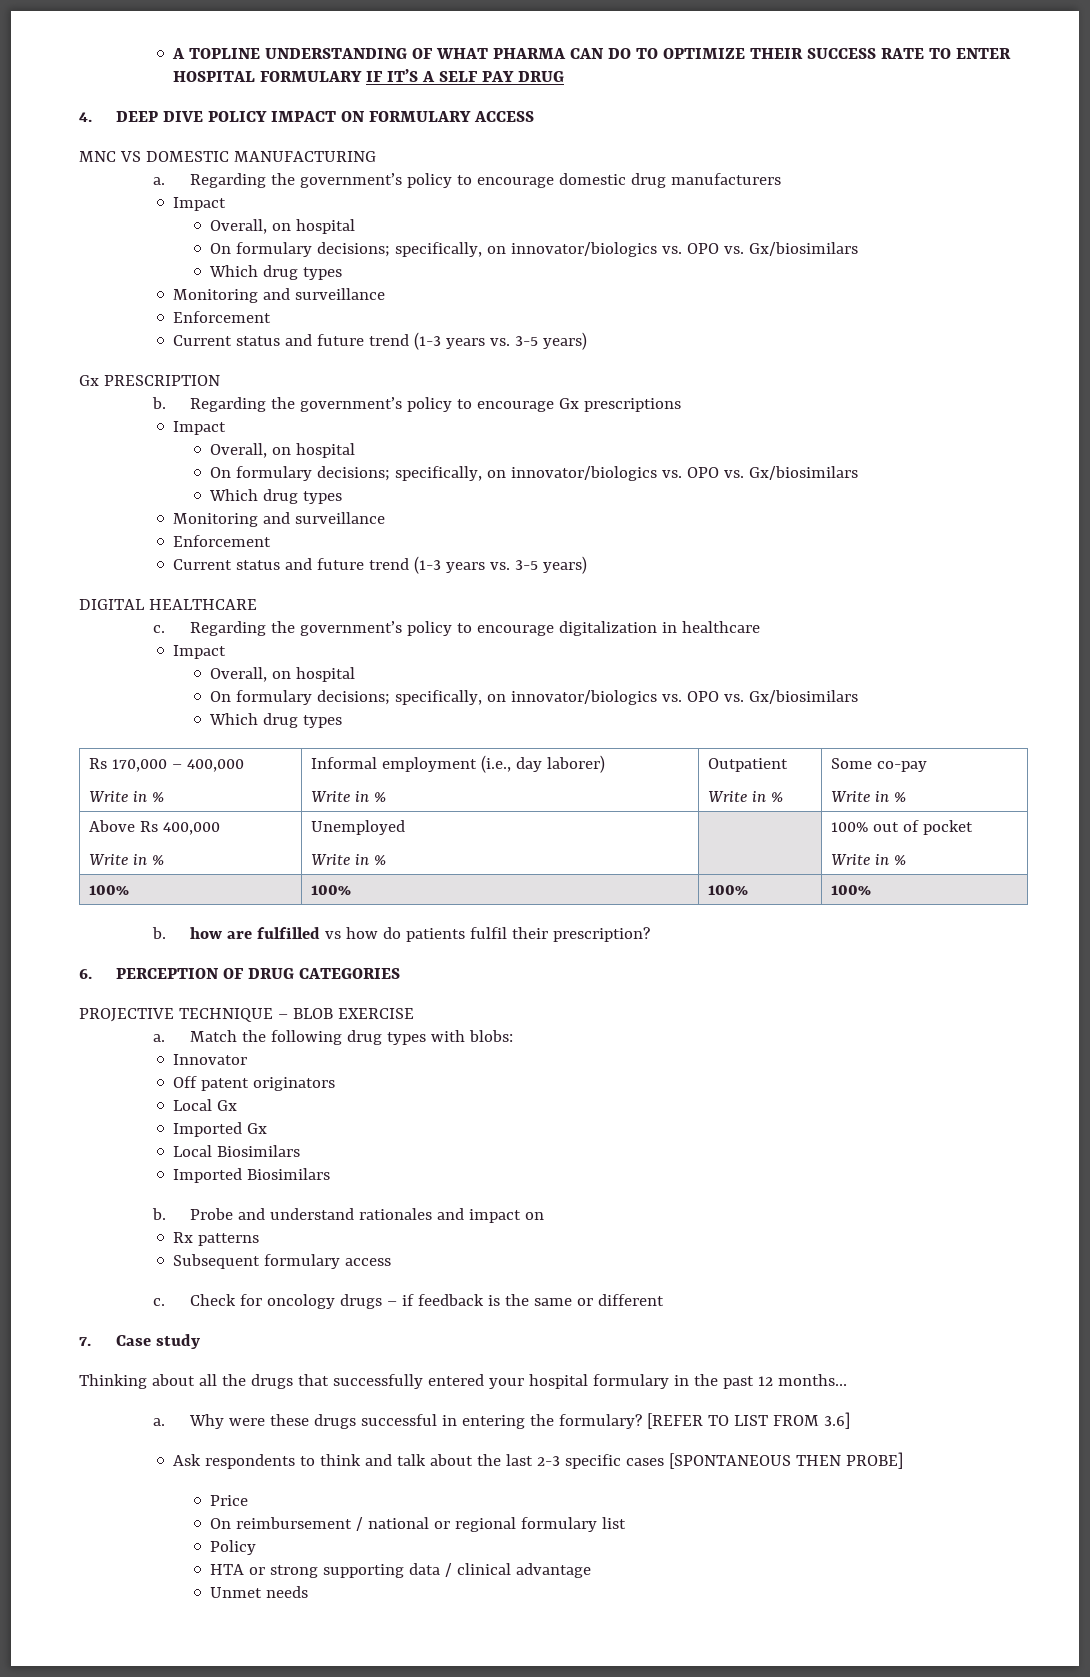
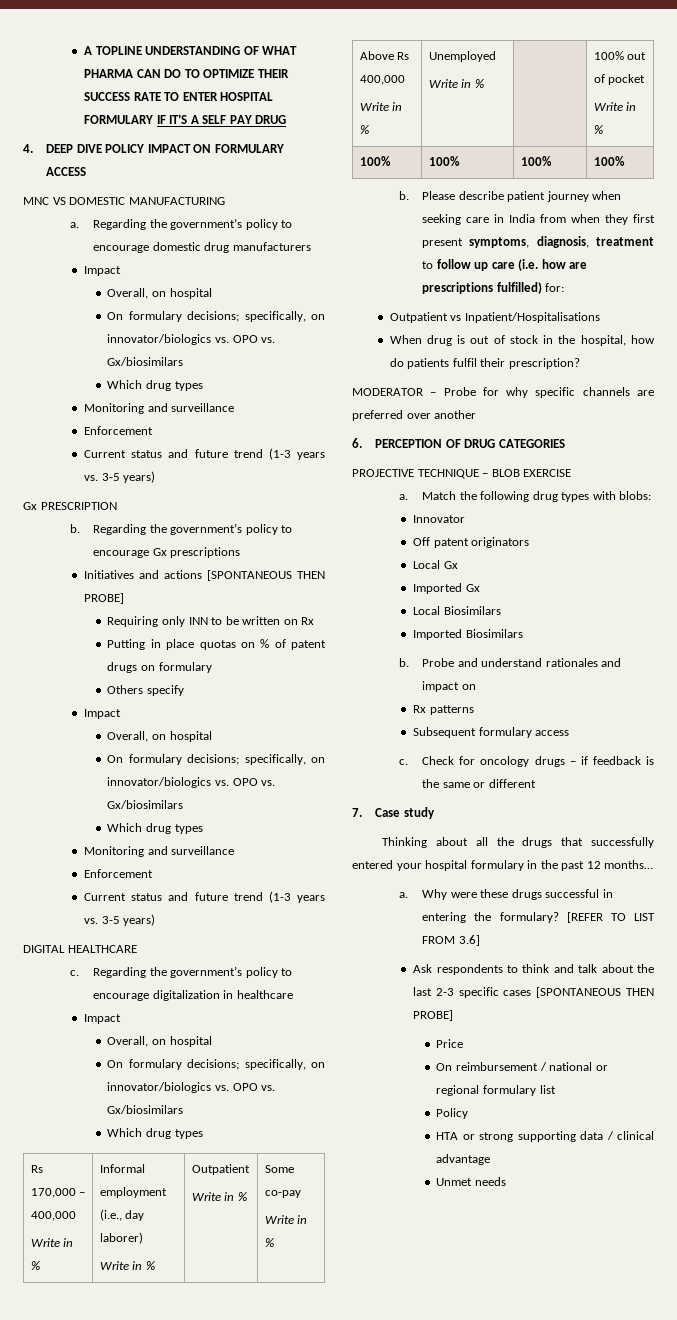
+ Initiatives and actions [SPONTANEOUS THEN PROBE]
+ Requiring only INN to be written on Rx
+ Putting in place quotas on % of patent drugs on formulary
+ Others specify
- b. how are fulfilled vs how do patients fulfil their prescription?
+ b. Please describe patient journey when seeking care in India from when they first present symptoms, diagnosis, treatment to follow up care (i.e. how are prescriptions fulfilled) for:
+ Outpatient vs Inpatient/Hospitalisations
+ When drug is out of stock in the hospital, how do patients fulfil their prescription?
+ MODERATOR – Probe for why specific channels are preferred over another

